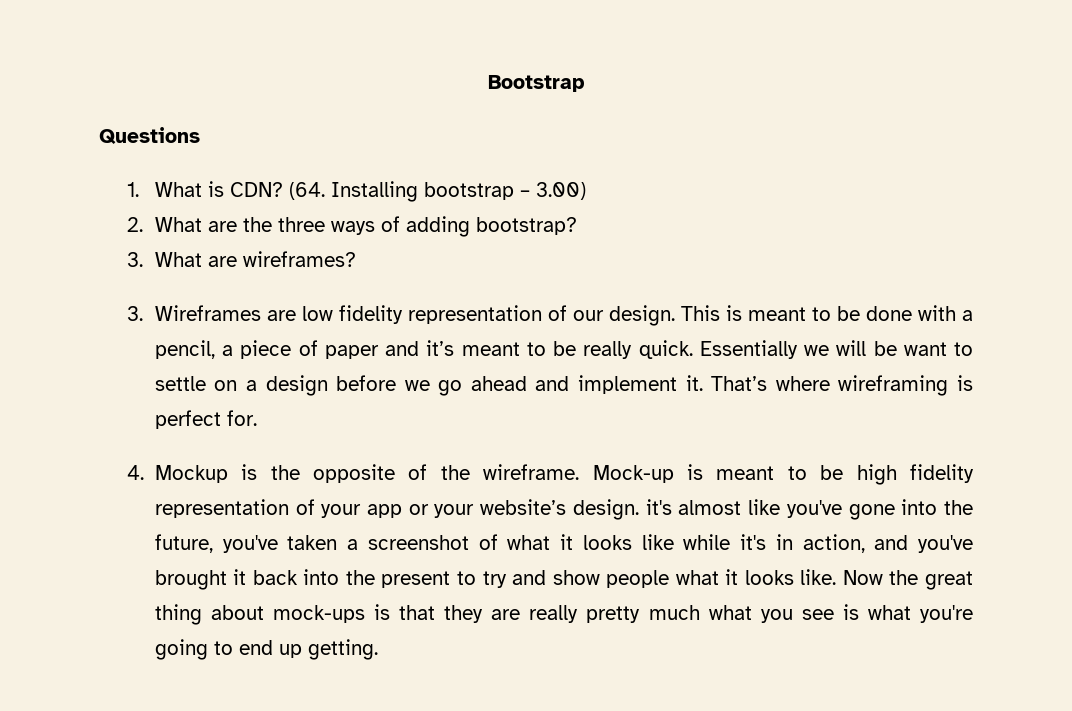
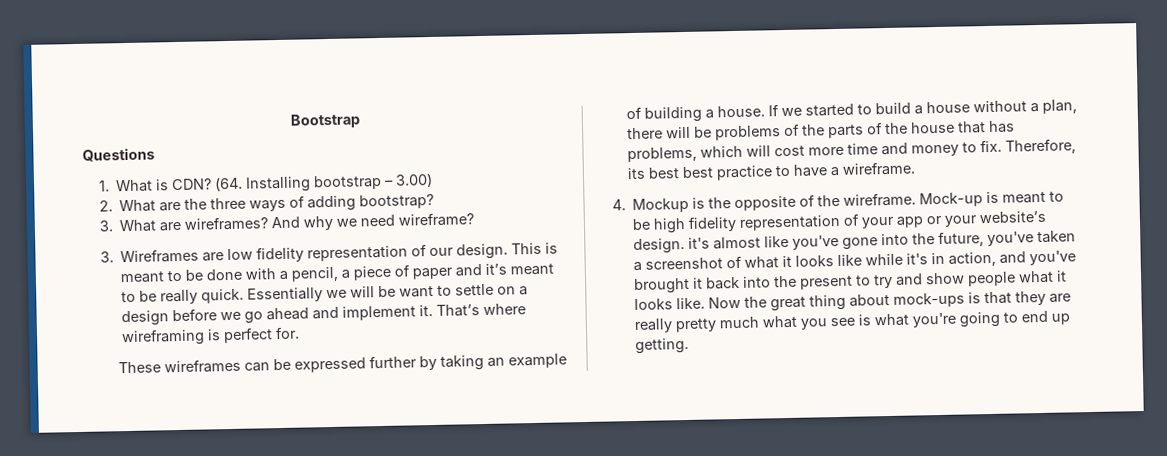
+ And why we need wireframe?
+ These wireframes can be expressed further by taking an example of building a house. If we started to build a house without a plan, there will be problems of the parts of the house that has problems, which will cost more time and money to fix. Therefore, its best best practice to have a wireframe.

